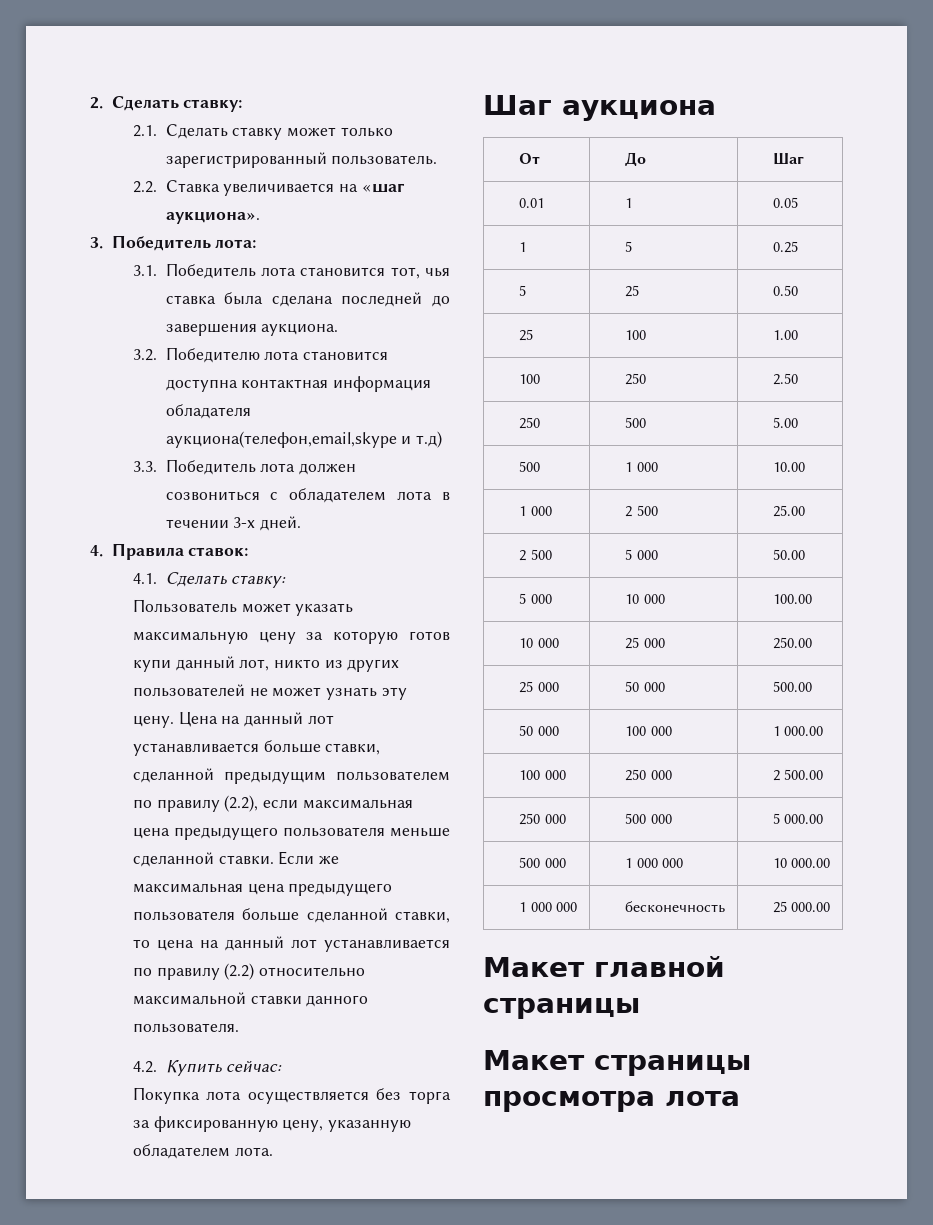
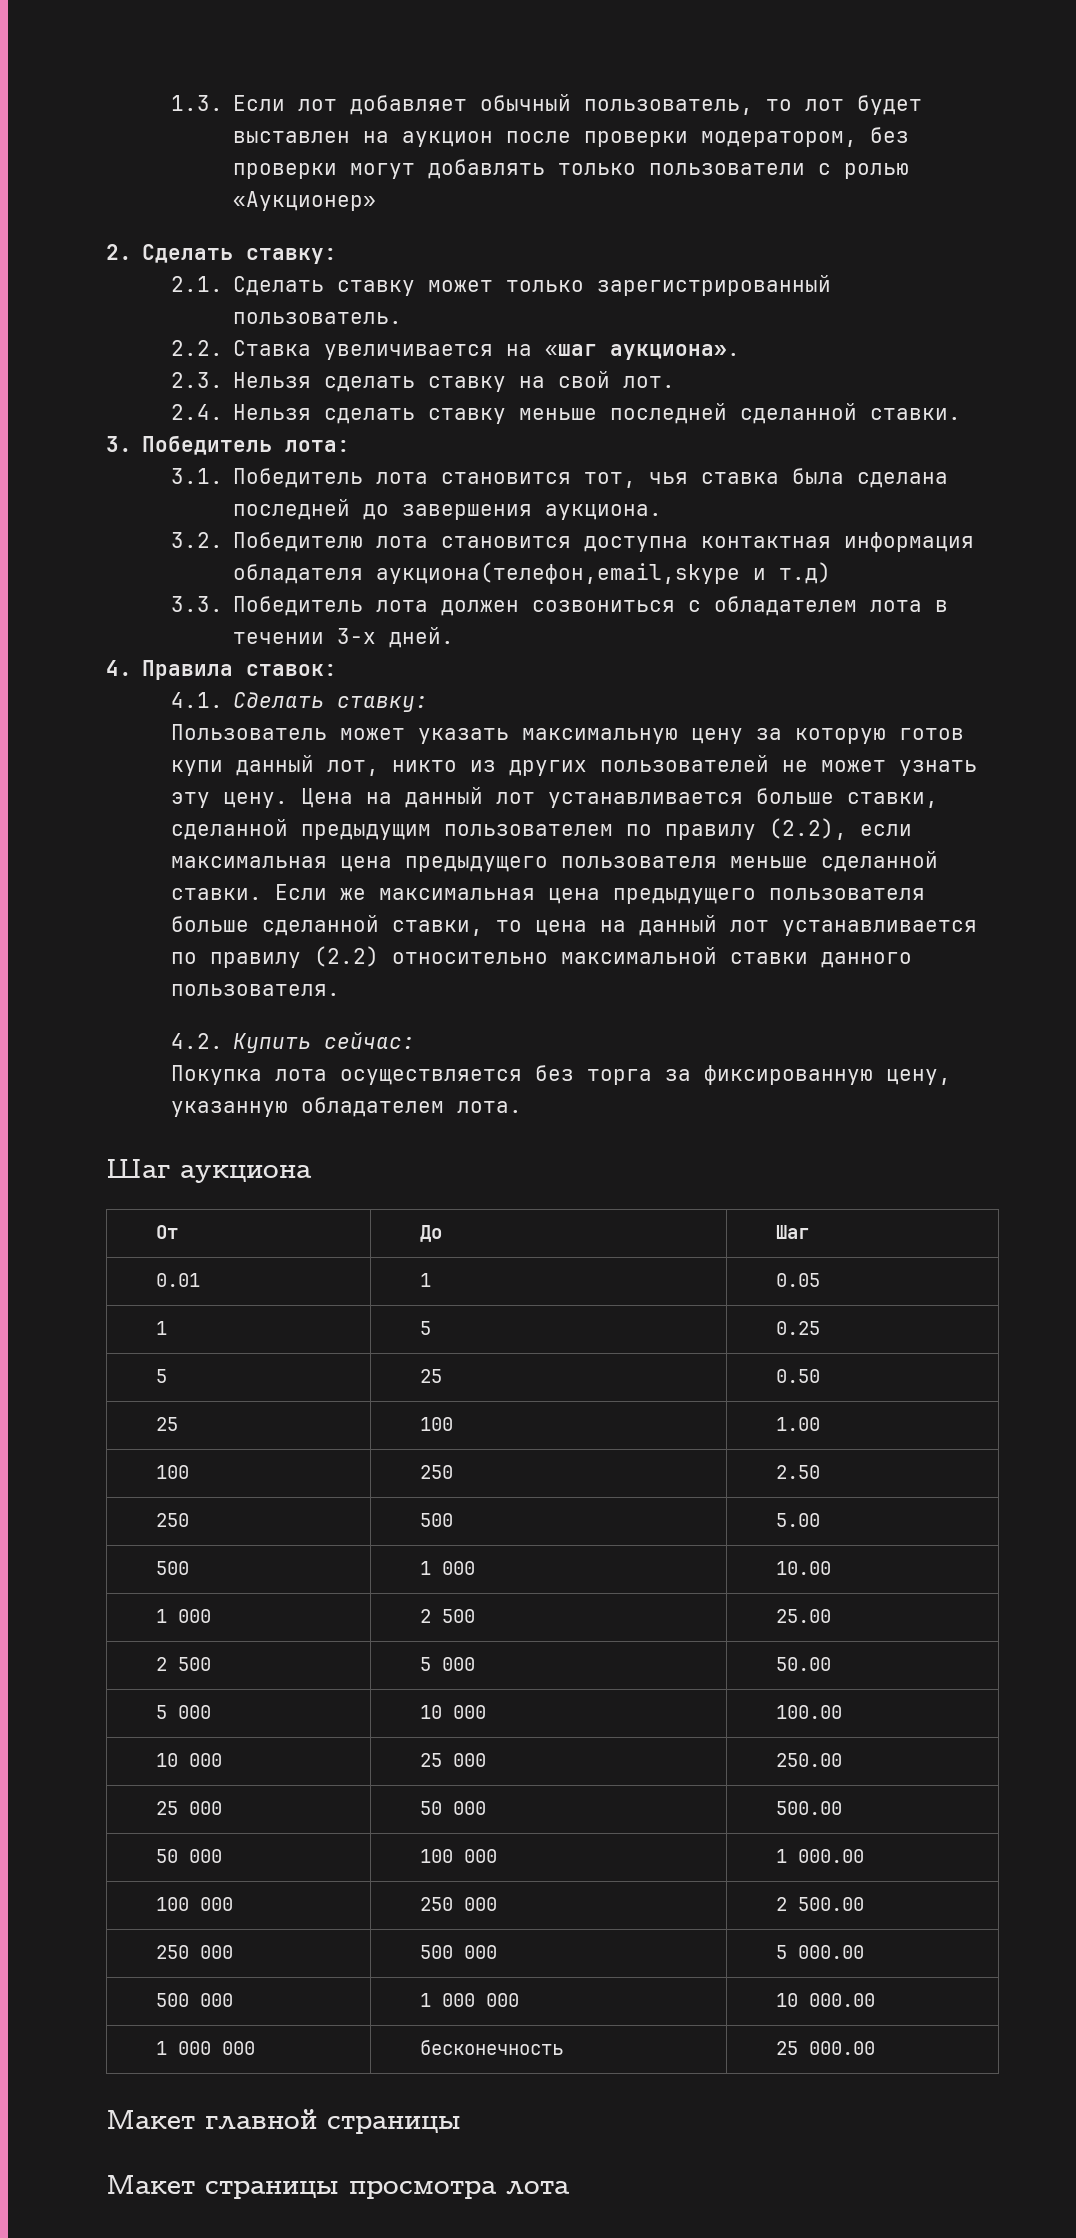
+ 1.3. Если лот добавляет обычный пользователь, то лот будет выставлен на аукцион после проверки модератором, без проверки могут добавлять только пользователи с ролью «Аукционер»
+ 2.3. Нельзя сделать ставку на свой лот.
+ 2.4. Нельзя сделать ставку меньше последней сделанной ставки.

